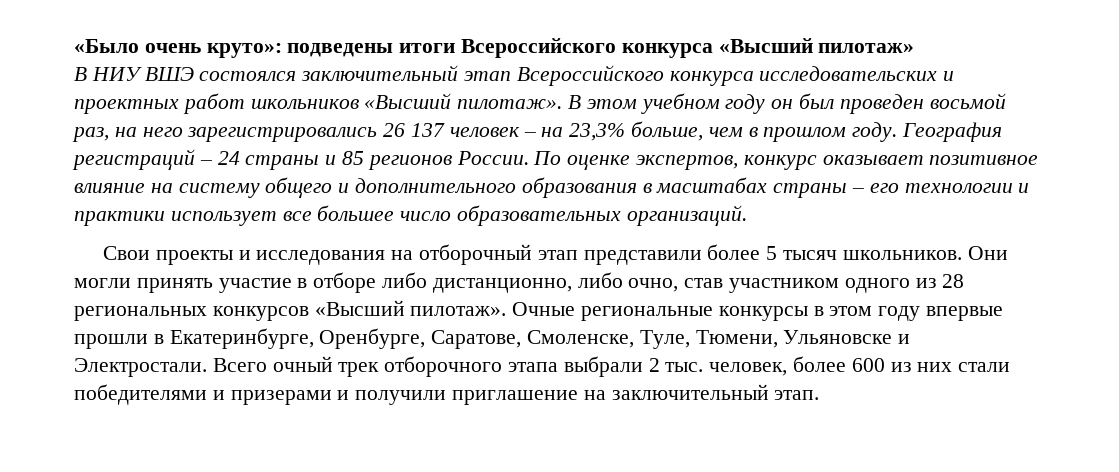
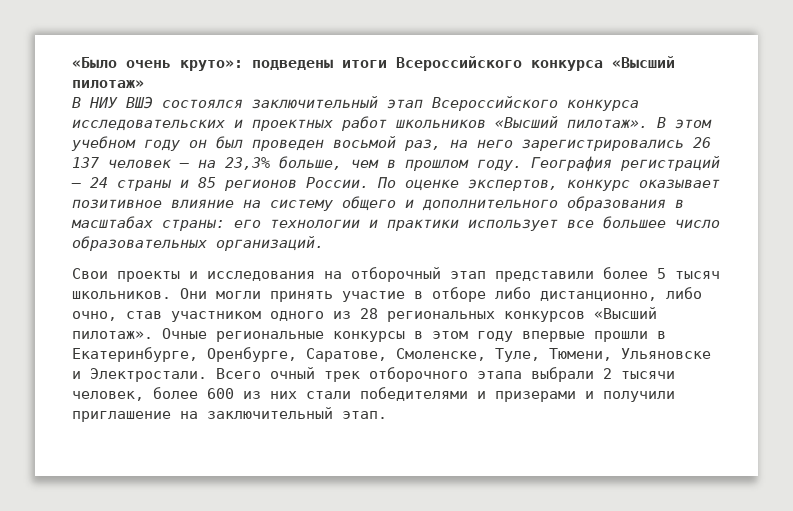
- В этом учебном году он был проведен восьмой раз, на него зарегистрировались 26 137 человек – на 23,3% больше, чем в прошлом году.
+ В этом учебном году он был проведен восьмой раз, на него зарегистрировались 26 137 человек — на 23,3% больше, чем в прошлом году.
- География регистраций – 24 страны и 85 регионов России.
+ География регистраций — 24 страны и 85 регионов России.
- По оценке экспертов, конкурс оказывает позитивное влияние на систему общего и дополнительного образования в масштабах страны – его технологии и практики использует все большее число образовательных организаций.
+ По оценке экспертов, конкурс оказывает позитивное влияние на систему общего и дополнительного образования в масштабах страны: его технологии и практики использует все большее число образовательных организаций.
- Всего очный трек отборочного этапа выбрали 2 тыс. человек, более 600 из них стали победителями и призерами и получили приглашение на заключительный этап.
+ Всего очный трек отборочного этапа выбрали 2 тысячи человек, более 600 из них стали победителями и призерами и получили приглашение на заключительный этап.

